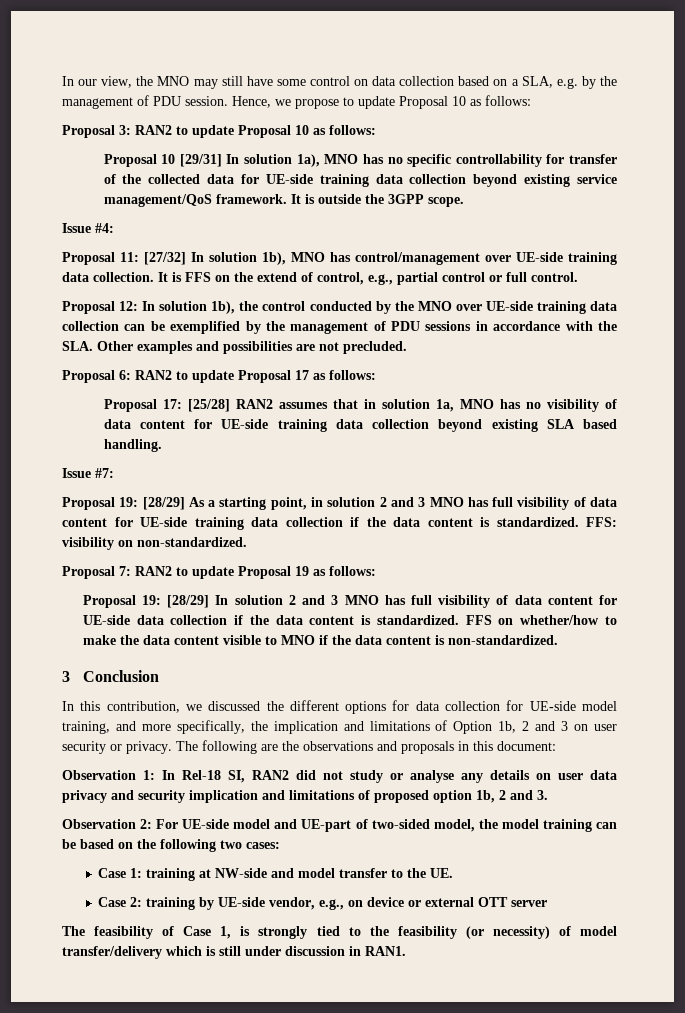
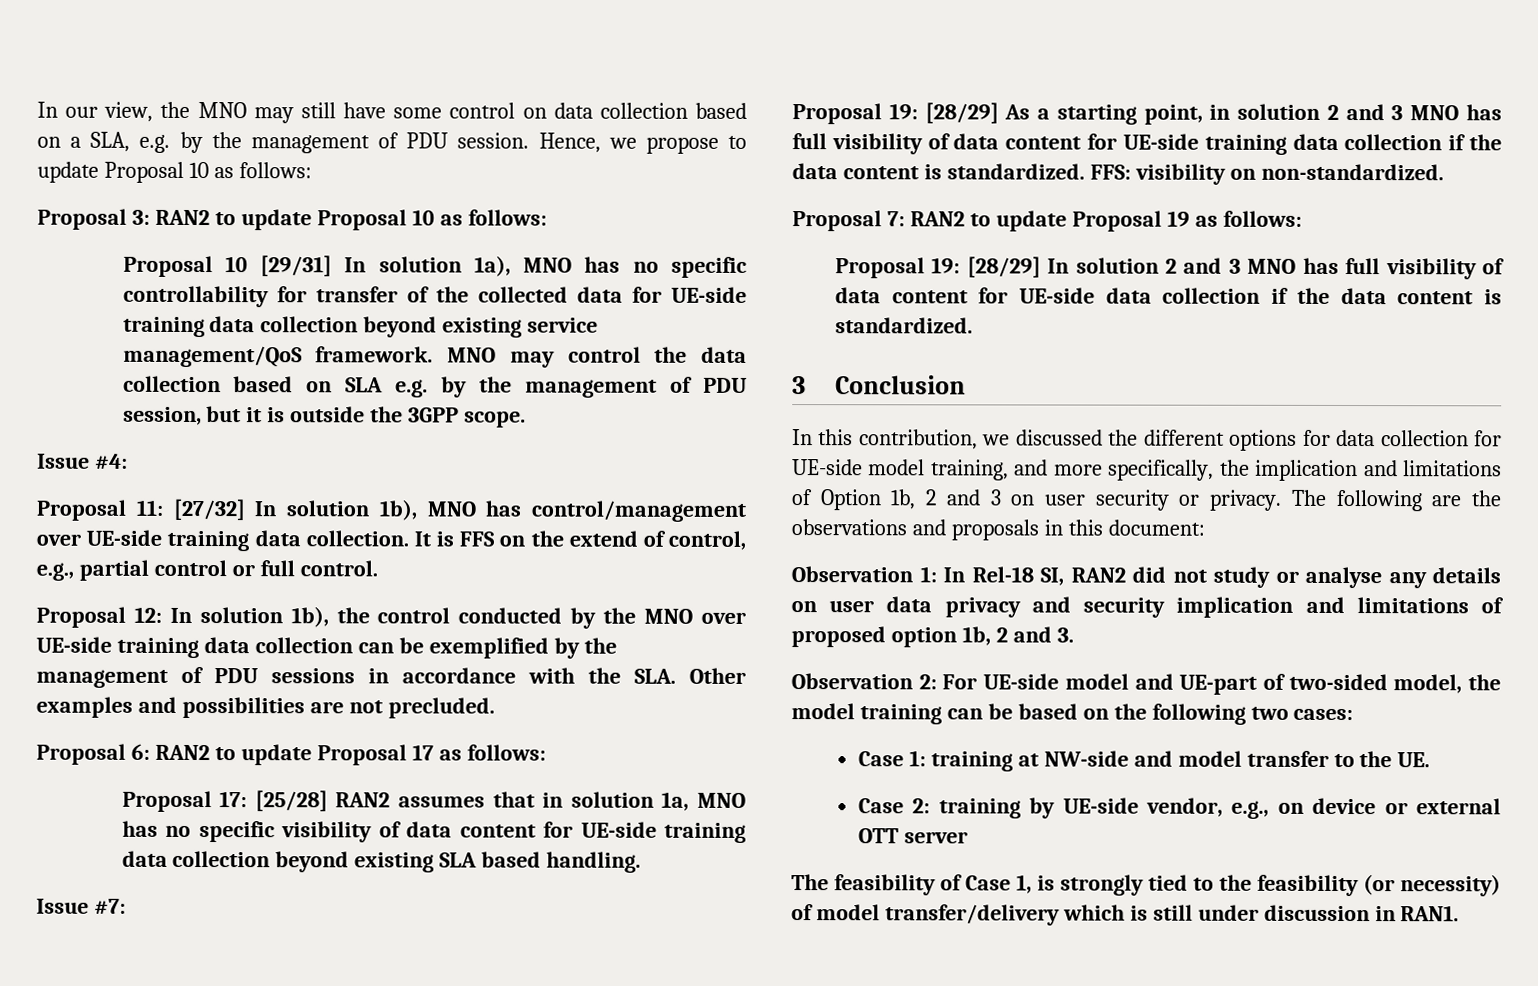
- It is outside the 3GPP scope.
+ MNO may control the data collection based on SLA e.g. by the management of PDU session, but it is outside the 3GPP scope.
- Proposal 17: [25/28] RAN2 assumes that in solution 1a, MNO has no visibility of data content for UE-side training data collection beyond existing SLA based handling.
+ Proposal 17: [25/28] RAN2 assumes that in solution 1a, MNO has no specific visibility of data content for UE-side training data collection beyond existing SLA based handling.
- FFS on whether/how to make the data content visible to MNO if the data content is non-standardized.

